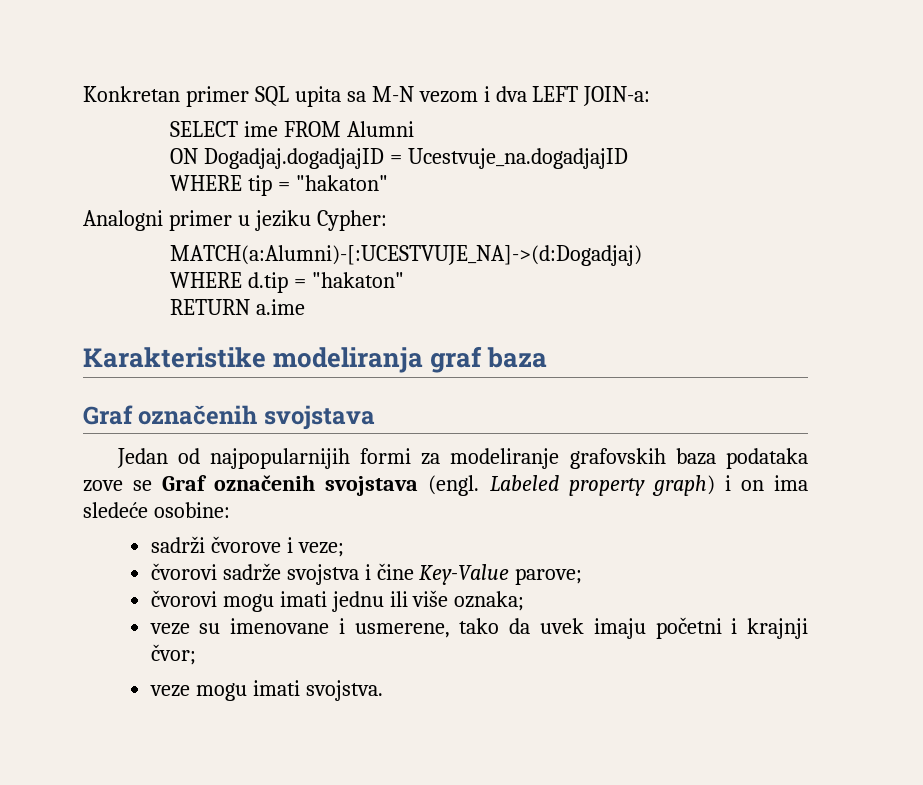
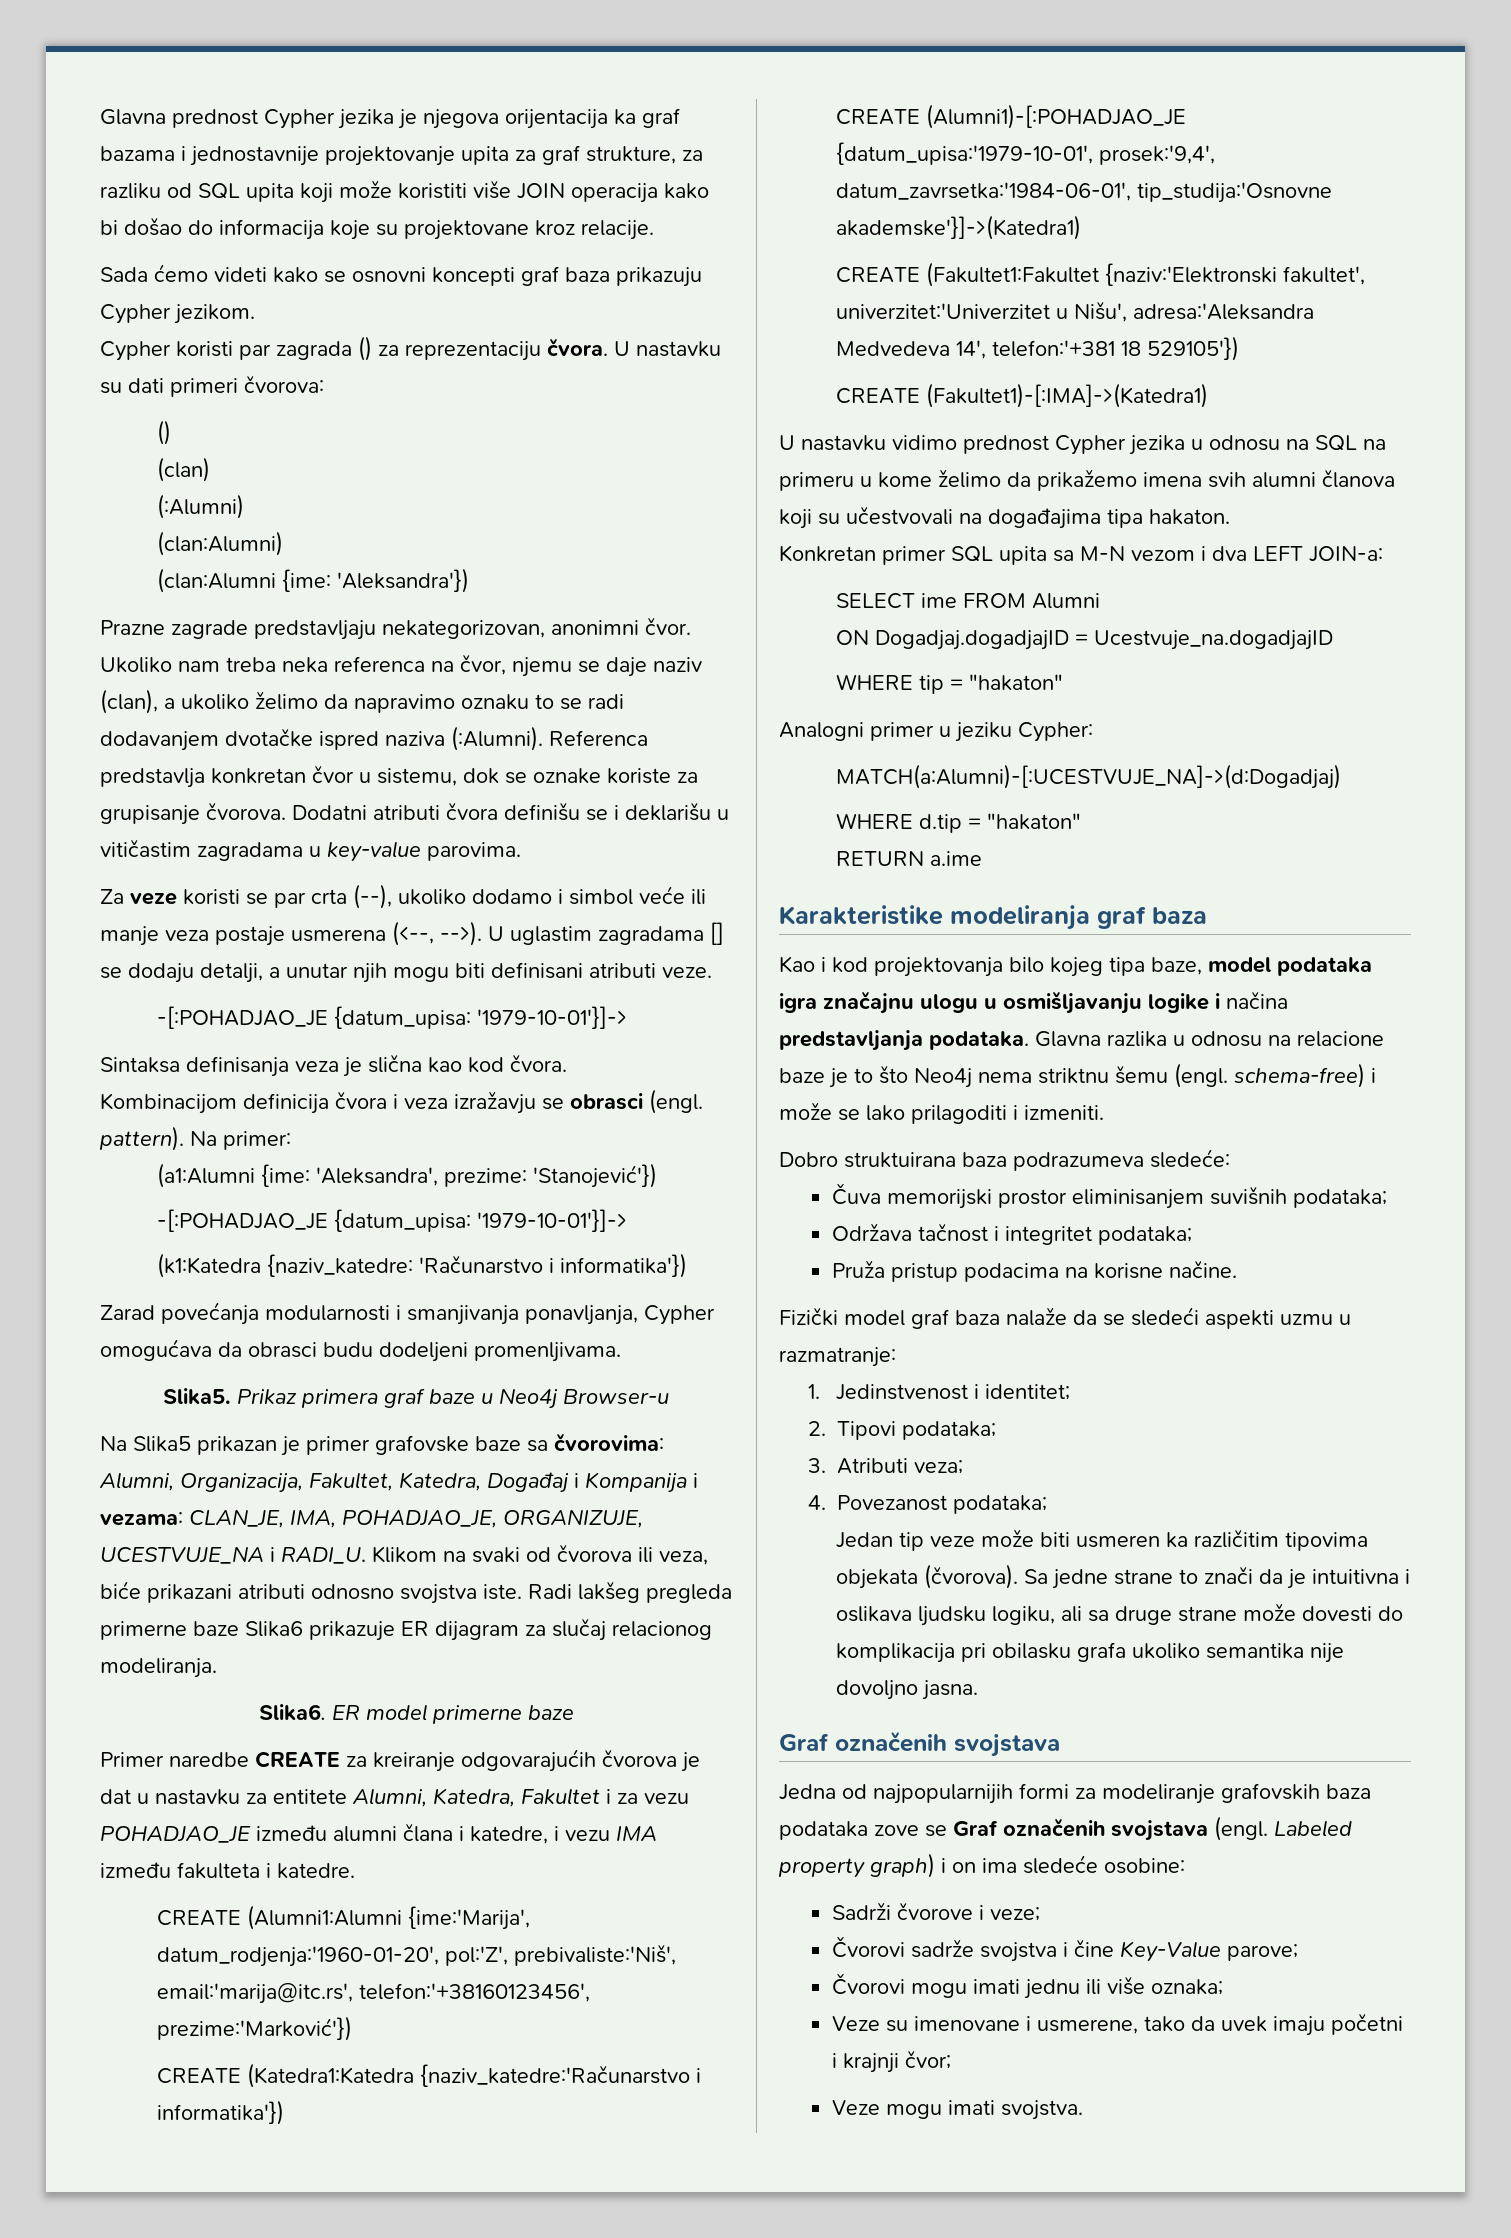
+ Glavna prednost Cypher jezika je njegova orijentacija ka graf bazama i jednostavnije projektovanje upita za graf strukture, za razliku od SQL upita koji može koristiti više JOIN operacija kako bi došao do informacija koje su projektovane kroz relacije.
+ Sada ćemo videti kako se osnovni koncepti graf baza prikazuju Cypher jezikom.
+ Cypher koristi par zagrada () za reprezentaciju čvora. U nastavku su dati primeri čvorova:
+ ()
+ (clan)
+ (:Alumni)
+ (clan:Alumni)
+ (clan:Alumni {ime: 'Aleksandra'})
+ Prazne zagrade predstavljaju nekategorizovan, anonimni čvor. Ukoliko nam treba neka referenca na čvor, njemu se daje naziv (clan), a ukoliko želimo da napravimo oznaku to se radi dodavanjem dvotačke ispred naziva (:Alumni). Referenca predstavlja konkretan čvor u sistemu, dok se oznake koriste za grupisanje čvorova. Dodatni atributi čvora definišu se i deklarišu u vitičastim zagradama u key-value parovima.
+ Za veze koristi se par crta (--), ukoliko dodamo i simbol veće ili manje veza postaje usmerena (<--, -->). U uglastim zagradama [] se dodaju detalji, a unutar njih mogu biti definisani atributi veze.
+ -[:POHADJAO_JE {datum_upisa: '1979-10-01'}]->
+ Sintaksa definisanja veza je slična kao kod čvora.
+ Kombinacijom definicija čvora i veza izražavju se obrasci (engl. pattern). Na primer:
+ (a1:Alumni {ime: 'Aleksandra', prezime: 'Stanojević'})
+ -[:POHADJAO_JE {datum_upisa: '1979-10-01'}]->
+ (k1:Katedra {naziv_katedre: 'Računarstvo i informatika'})
+ Zarad povećanja modularnosti i smanjivanja ponavljanja, Cypher omogućava da obrasci budu dodeljeni promenljivama.
+ Slika5. Prikaz primera graf baze u Neo4j Browser-u
+ Na Slika5 prikazan je primer grafovske baze sa čvorovima: Alumni, Organizacija, Fakultet, Katedra, Događaj i Kompanija i vezama: CLAN_JE, IMA, POHADJAO_JE, ORGANIZUJE, UCESTVUJE_NA i RADI_U. Klikom na svaki od čvorova ili veza, biće prikazani atributi odnosno svojstva iste. Radi lakšeg pregleda primerne baze Slika6 prikazuje ER dijagram za slučaj relacionog modeliranja.
+ Slika6. ER model primerne baze
+ Primer naredbe CREATE za kreiranje odgovarajućih čvorova je dat u nastavku za entitete Alumni, Katedra, Fakultet i za vezu POHADJAO_JE između alumni člana i katedre, i vezu IMA između fakulteta i katedre.
+ CREATE (Alumni1:Alumni {ime:'Marija', datum_rodjenja:'1960-01-20', pol:'Z', prebivaliste:'Niš', email:'marija@itc.rs', telefon:'+38160123456', prezime:'Marković'})
+ CREATE (Katedra1:Katedra {naziv_katedre:'Računarstvo i informatika'})
+ CREATE (Alumni1)-[:POHADJAO_JE {datum_upisa:'1979-10-01', prosek:'9,4', datum_zavrsetka:'1984-06-01', tip_studija:'Osnovne akademske'}]->(Katedra1)
+ CREATE (Fakultet1:Fakultet {naziv:'Elektronski fakultet', univerzitet:'Univerzitet u Nišu', adresa:'Aleksandra Medvedeva 14', telefon:'+381 18 529105'})
+ CREATE (Fakultet1)-[:IMA]->(Katedra1)
+ U nastavku vidimo prednost Cypher jezika u odnosu na SQL na primeru u kome želimo da prikažemo imena svih alumni članova koji su učestvovali na događajima tipa hakaton.
+ Kao i kod projektovanja bilo kojeg tipa baze, model podataka igra značajnu ulogu u osmišljavanju logike i načina predstavljanja podataka. Glavna razlika u odnosu na relacione baze je to što Neo4j nema striktnu šemu (engl. schema-free) i može se lako prilagoditi i izmeniti.
+ Dobro struktuirana baza podrazumeva sledeće:
+ Čuva memorijski prostor eliminisanjem suvišnih podataka;
+ Održava tačnost i integritet podataka;
+ Pruža pristup podacima na korisne načine.
+ Fizički model graf baza nalaže da se sledeći aspekti uzmu u razmatranje:
+ 1. Jedinstvenost i identitet;
+ 2. Tipovi podataka;
+ 3. Atributi veza;
+ 4. Povezanost podataka;
+ Jedan tip veze može biti usmeren ka različitim tipovima objekata (čvorova). Sa jedne strane to znači da je intuitivna i oslikava ljudsku logiku, ali sa druge strane može dovesti do komplikacija pri obilasku grafa ukoliko semantika nije dovoljno jasna.
- Jedan od najpopularnijih formi za modeliranje grafovskih baza podataka zove se Graf označenih svojstava (engl.
+ Jedna od najpopularnijih formi za modeliranje grafovskih baza podataka zove se Graf označenih svojstava (engl.
- sadrži čvorove i veze;
+ Sadrži čvorove i veze;
- čvorovi sadrže svojstva i čine Key-Value parove;
+ Čvorovi sadrže svojstva i čine Key-Value parove;
- čvorovi mogu imati jednu ili više oznaka;
+ Čvorovi mogu imati jednu ili više oznaka;
- veze su imenovane i usmerene, tako da uvek imaju početni i krajnji čvor;
+ Veze su imenovane i usmerene, tako da uvek imaju početni i krajnji čvor;
- veze mogu imati svojstva.
+ Veze mogu imati svojstva.

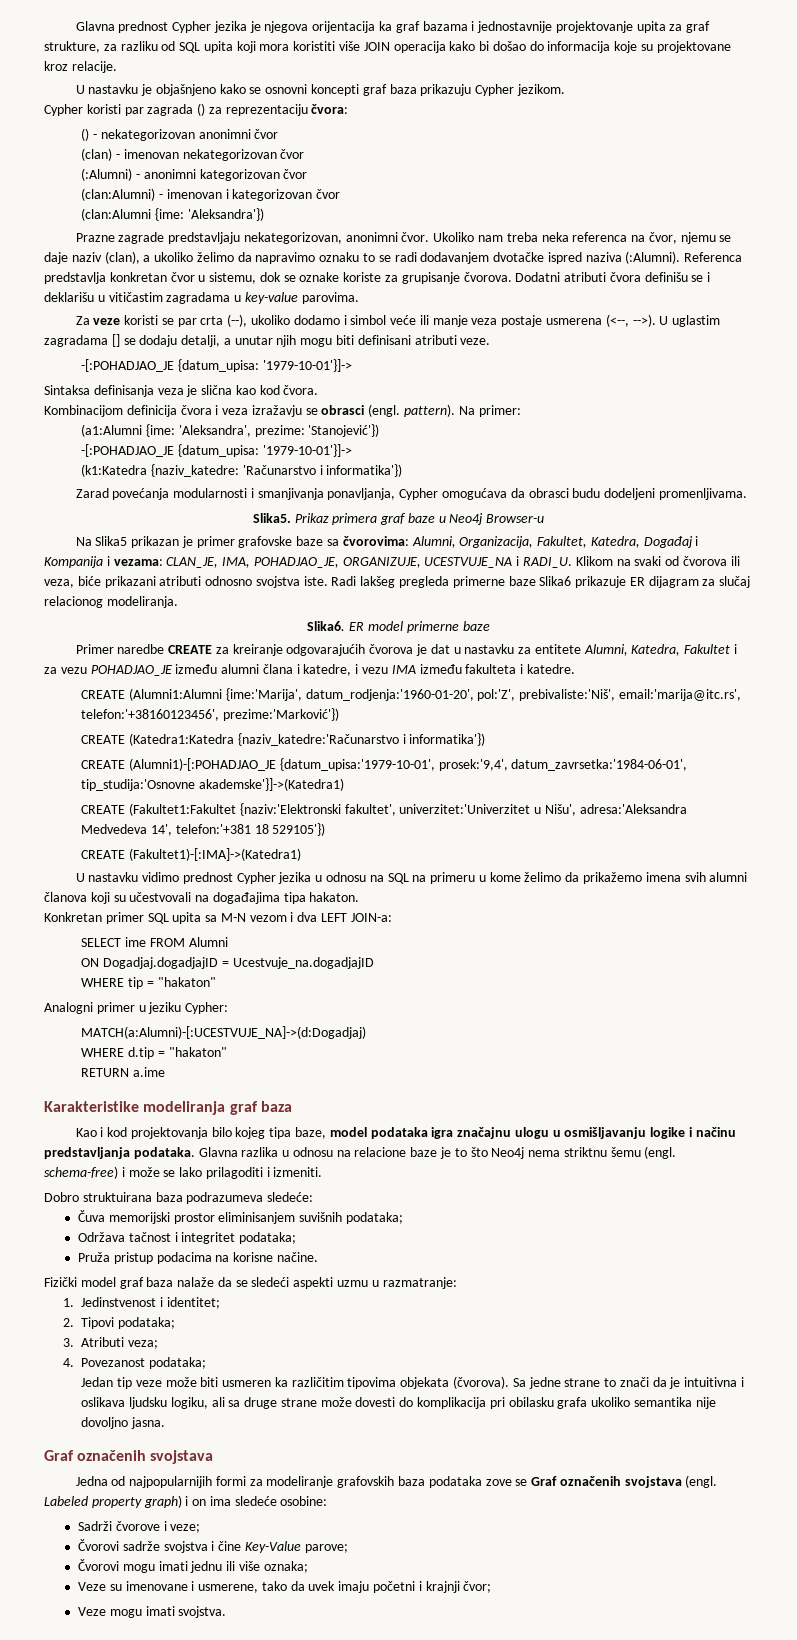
- Glavna prednost Cypher jezika je njegova orijentacija ka graf bazama i jednostavnije projektovanje upita za graf strukture, za razliku od SQL upita koji može koristiti više JOIN operacija kako bi došao do informacija koje su projektovane kroz relacije.
+ Glavna prednost Cypher jezika je njegova orijentacija ka graf bazama i jednostavnije projektovanje upita za graf strukture, za razliku od SQL upita koji mora koristiti više JOIN operacija kako bi došao do informacija koje su projektovane kroz relacije.
- Sada ćemo videti kako se osnovni koncepti graf baza prikazuju Cypher jezikom.
+ U nastavku je objašnjeno kako se osnovni koncepti graf baza prikazuju Cypher jezikom.
- Cypher koristi par zagrada () za reprezentaciju čvora. U nastavku su dati primeri čvorova:
- ()
- (clan)
- (:Alumni)
- (clan:Alumni)
+ Cypher koristi par zagrada () za reprezentaciju čvora:
+ () - nekategorizovan anonimni čvor
+ (clan) - imenovan nekategorizovan čvor
+ (:Alumni) - anonimni kategorizovan čvor
+ (clan:Alumni) - imenovan i kategorizovan čvor
- Kao i kod projektovanja bilo kojeg tipa baze, model podataka igra značajnu ulogu u osmišljavanju logike i načina predstavljanja podataka.
+ Kao i kod projektovanja bilo kojeg tipa baze, model podataka igra značajnu ulogu u osmišljavanju logike i načinu predstavljanja podataka.

